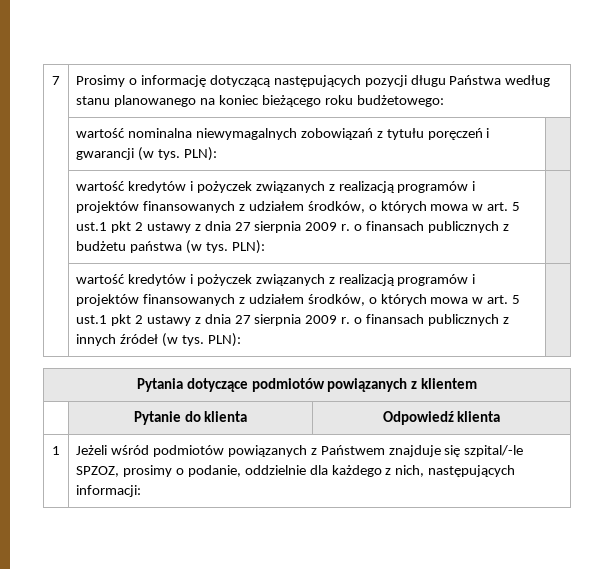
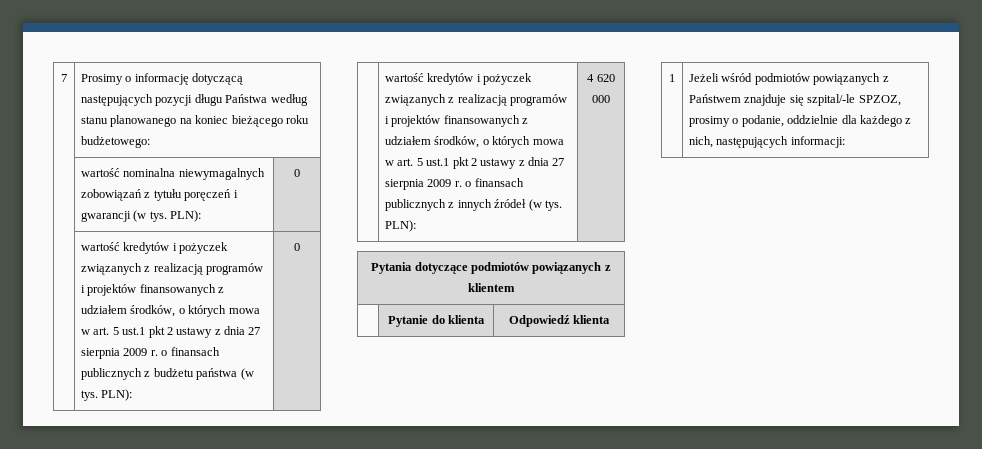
- | wartość nominalna niewymagalnych zobowiązań z tytułu poręczeń i gwarancji (w tys. PLN): |
+ | wartość nominalna niewymagalnych zobowiązań z tytułu poręczeń i gwarancji (w tys. PLN): | 0
- | wartość kredytów i pożyczek związanych z realizacją programów i projektów finansowanych z udziałem środków, o których mowa w art. 5 ust.1 pkt 2 ustawy z dnia 27 sierpnia 2009 r. o finansach publicznych z budżetu państwa (w tys. PLN): |
+ | wartość kredytów i pożyczek związanych z realizacją programów i projektów finansowanych z udziałem środków, o których mowa w art. 5 ust.1 pkt 2 ustawy z dnia 27 sierpnia 2009 r. o finansach publicznych z budżetu państwa (w tys. PLN): | 0
+ 4 620 000

